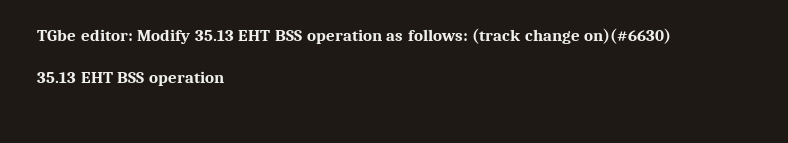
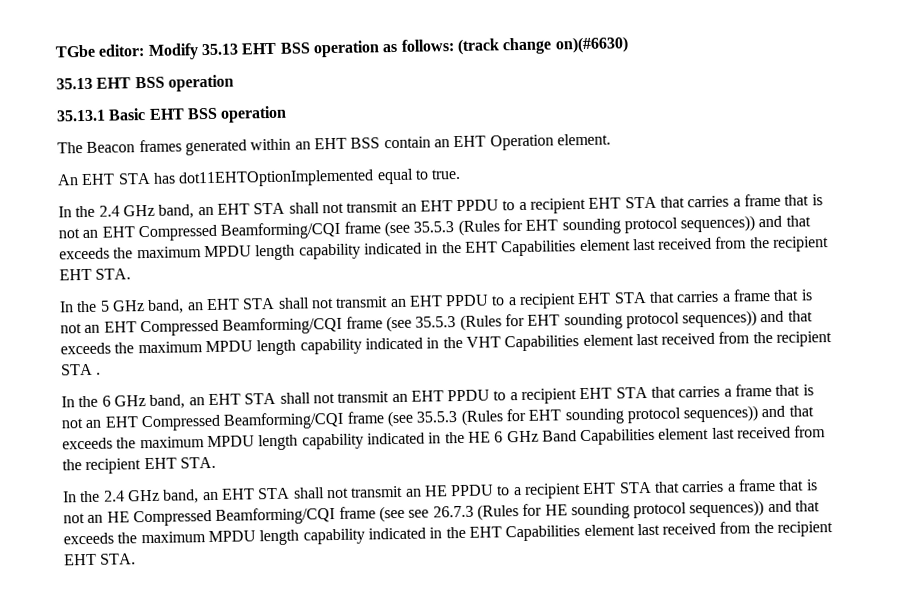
+ 35.13.1 Basic EHT BSS operation
+ The Beacon frames generated within an EHT BSS contain an EHT Operation element.
+ An EHT STA has dot11EHTOptionImplemented equal to true.
+ In the 2.4 GHz band, an EHT STA shall not transmit an EHT PPDU to a recipient EHT STA that carries a frame that is not an EHT Compressed Beamforming/CQI frame (see 35.5.3 (Rules for EHT sounding protocol sequences)) and that exceeds the maximum MPDU length capability indicated in the EHT Capabilities element last received from the recipient EHT STA.
+ In the 5 GHz band, an EHT STA shall not transmit an EHT PPDU to a recipient EHT STA that carries a frame that is not an EHT Compressed Beamforming/CQI frame (see 35.5.3 (Rules for EHT sounding protocol sequences)) and that exceeds the maximum MPDU length capability indicated in the VHT Capabilities element last received from the recipient STA .
+ In the 6 GHz band, an EHT STA shall not transmit an EHT PPDU to a recipient EHT STA that carries a frame that is not an EHT Compressed Beamforming/CQI frame (see 35.5.3 (Rules for EHT sounding protocol sequences)) and that exceeds the maximum MPDU length capability indicated in the HE 6 GHz Band Capabilities element last received from the recipient EHT STA.
+ In the 2.4 GHz band, an EHT STA shall not transmit an HE PPDU to a recipient EHT STA that carries a frame that is not an HE Compressed Beamforming/CQI frame (see see 26.7.3 (Rules for HE sounding protocol sequences)) and that exceeds the maximum MPDU length capability indicated in the EHT Capabilities element last received from the recipient EHT STA.

